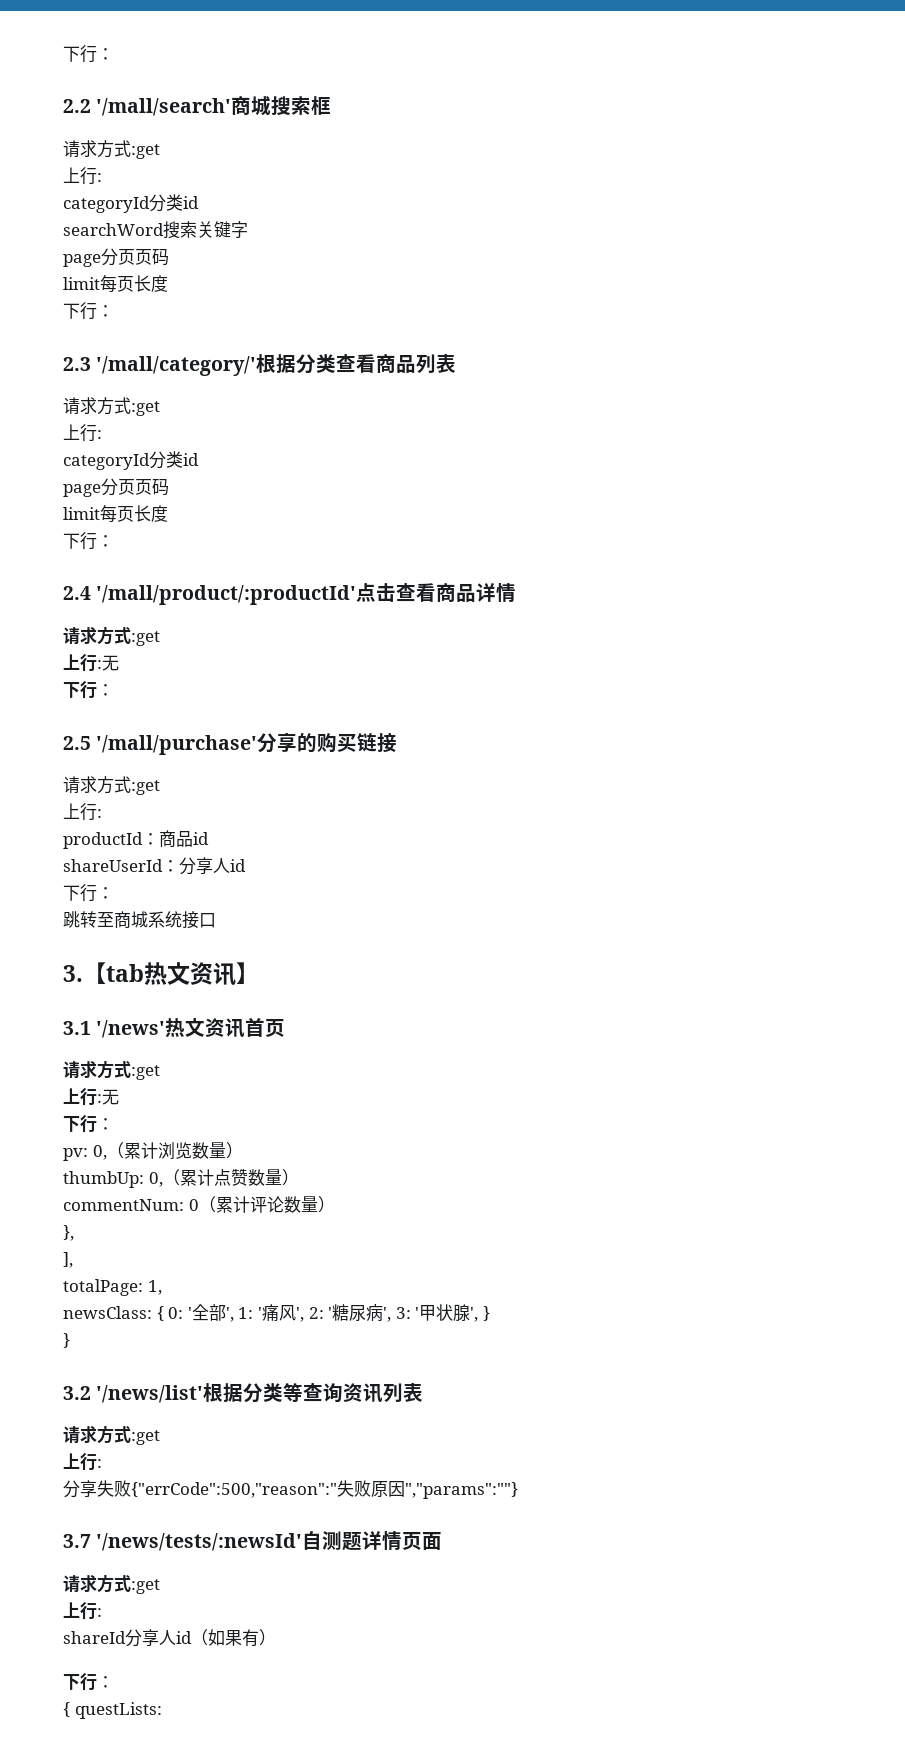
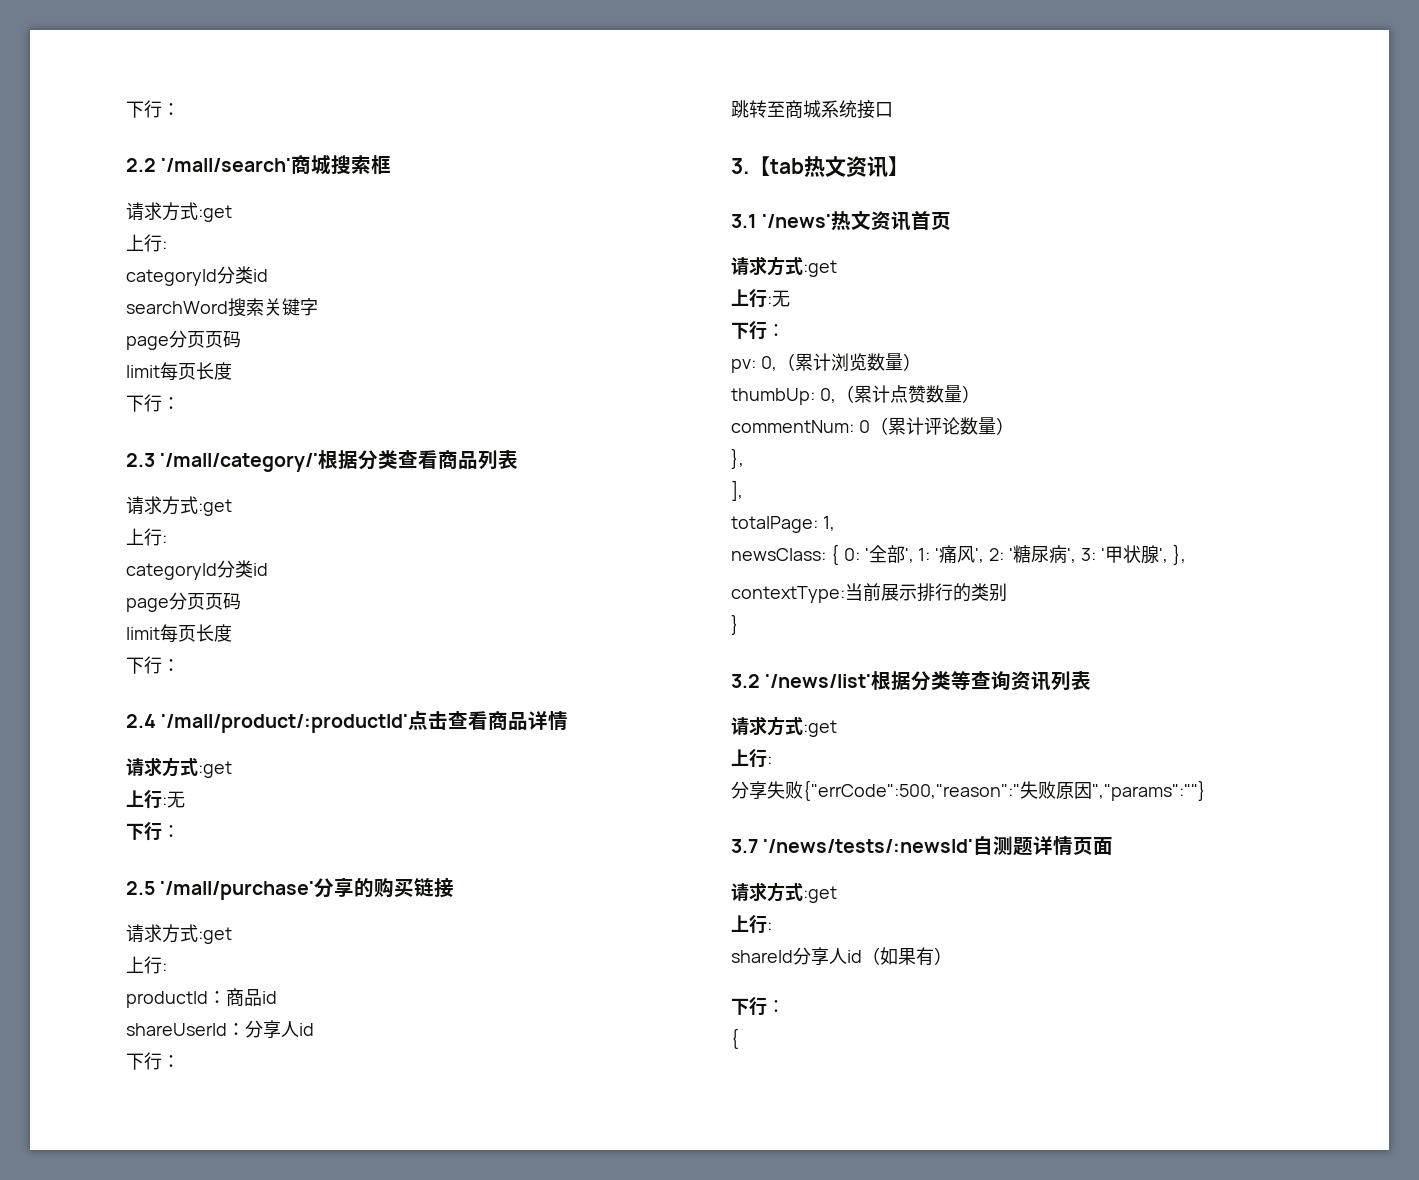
- newsClass: { 0: '全部', 1: '痛风', 2: '糖尿病', 3: '甲状腺', }
+ newsClass: { 0: '全部', 1: '痛风', 2: '糖尿病', 3: '甲状腺', },
+ contextType:当前展示排行的类别
  shareId分享人id（如果有）
  下行：
- { questLists:
+ {

